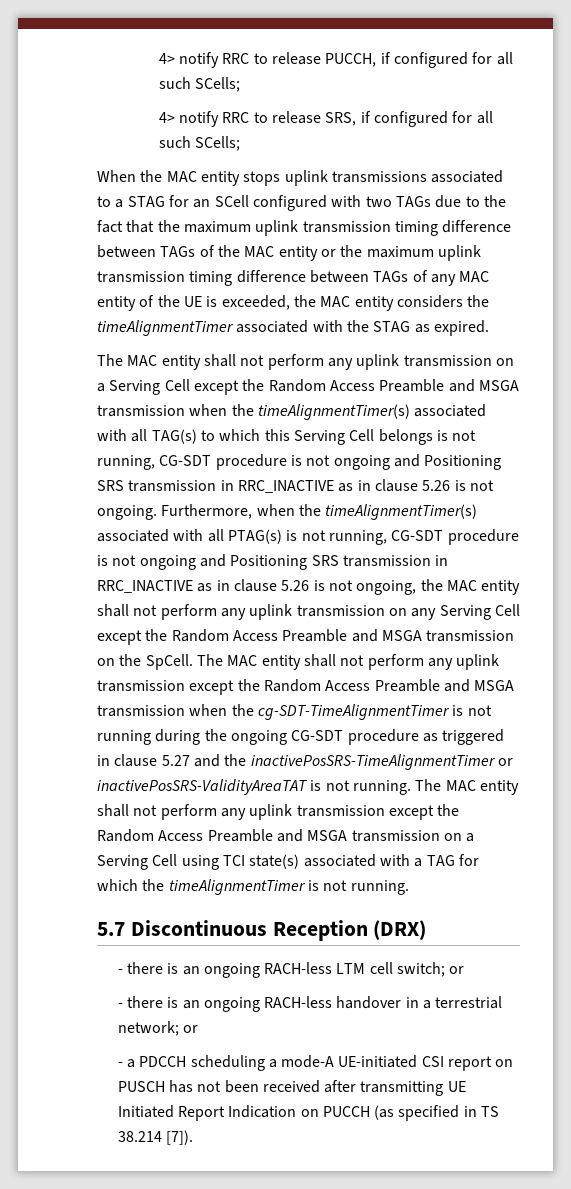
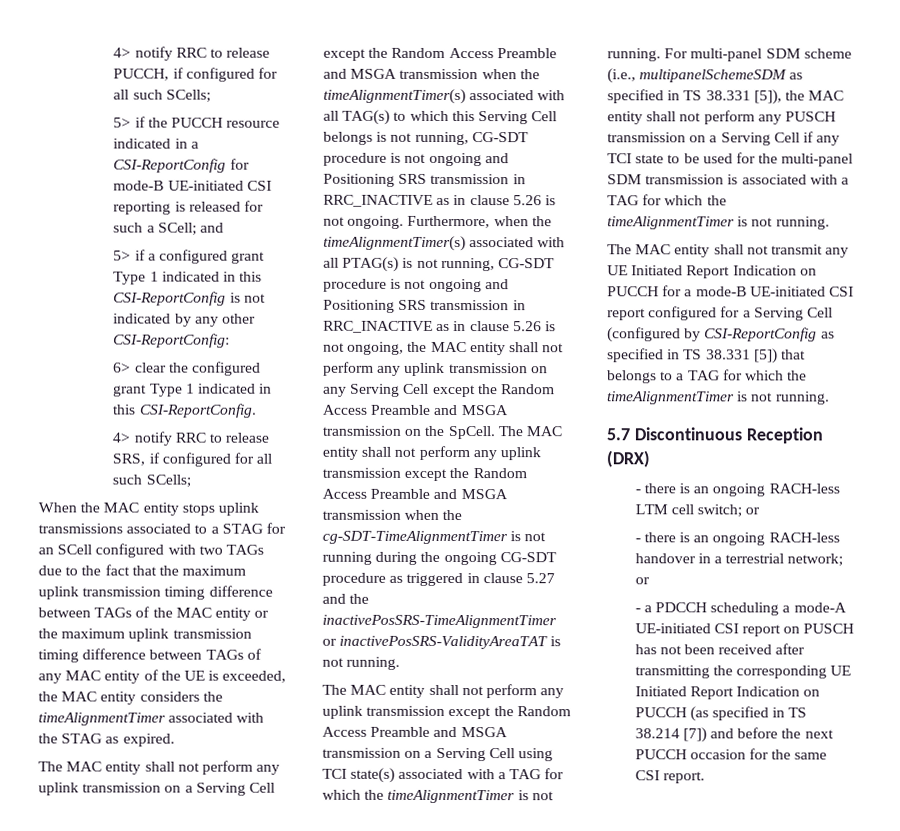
+ 5> if the PUCCH resource indicated in a CSI-ReportConfig for mode-B UE-initiated CSI reporting is released for such a SCell; and
+ 5> if a configured grant Type 1 indicated in this CSI-ReportConfig is not indicated by any other CSI-ReportConfig:
+ 6> clear the configured grant Type 1 indicated in this CSI-ReportConfig.
- The MAC entity shall not perform any uplink transmission except the Random Access Preamble and MSGA transmission when the cg-SDT-TimeAlignmentTimer is not running during the ongoing CG-SDT procedure as triggered in clause 5.27 and the inactivePosSRS-TimeAlignmentTimer or inactivePosSRS-ValidityAreaTAT is not running. The MAC entity shall not perform any uplink transmission except the Random Access Preamble and MSGA transmission on a Serving Cell using TCI state(s) associated with a TAG for which the timeAlignmentTimer is not running.
+ The MAC entity shall not perform any uplink transmission except the Random Access Preamble and MSGA transmission when the cg-SDT-TimeAlignmentTimer is not running during the ongoing CG-SDT procedure as triggered in clause 5.27 and the inactivePosSRS-TimeAlignmentTimer or inactivePosSRS-ValidityAreaTAT is not running.
+ The MAC entity shall not perform any uplink transmission except the Random Access Preamble and MSGA transmission on a Serving Cell using TCI state(s) associated with a TAG for which the timeAlignmentTimer is not running. For multi-panel SDM scheme (i.e., multipanelSchemeSDM as specified in TS 38.331 [5]), the MAC entity shall not perform any PUSCH transmission on a Serving Cell if any TCI state to be used for the multi-panel SDM transmission is associated with a TAG for which the timeAlignmentTimer is not running.
+ The MAC entity shall not transmit any UE Initiated Report Indication on PUCCH for a mode-B UE-initiated CSI report configured for a Serving Cell (configured by CSI-ReportConfig as specified in TS 38.331 [5]) that belongs to a TAG for which the timeAlignmentTimer is not running.
- - a PDCCH scheduling a mode-A UE-initiated CSI report on PUSCH has not been received after transmitting UE Initiated Report Indication on PUCCH (as specified in TS 38.214 [7]).
+ - a PDCCH scheduling a mode-A UE-initiated CSI report on PUSCH has not been received after transmitting the corresponding UE Initiated Report Indication on PUCCH (as specified in TS 38.214 [7]) and before the next PUCCH occasion for the same CSI report.

